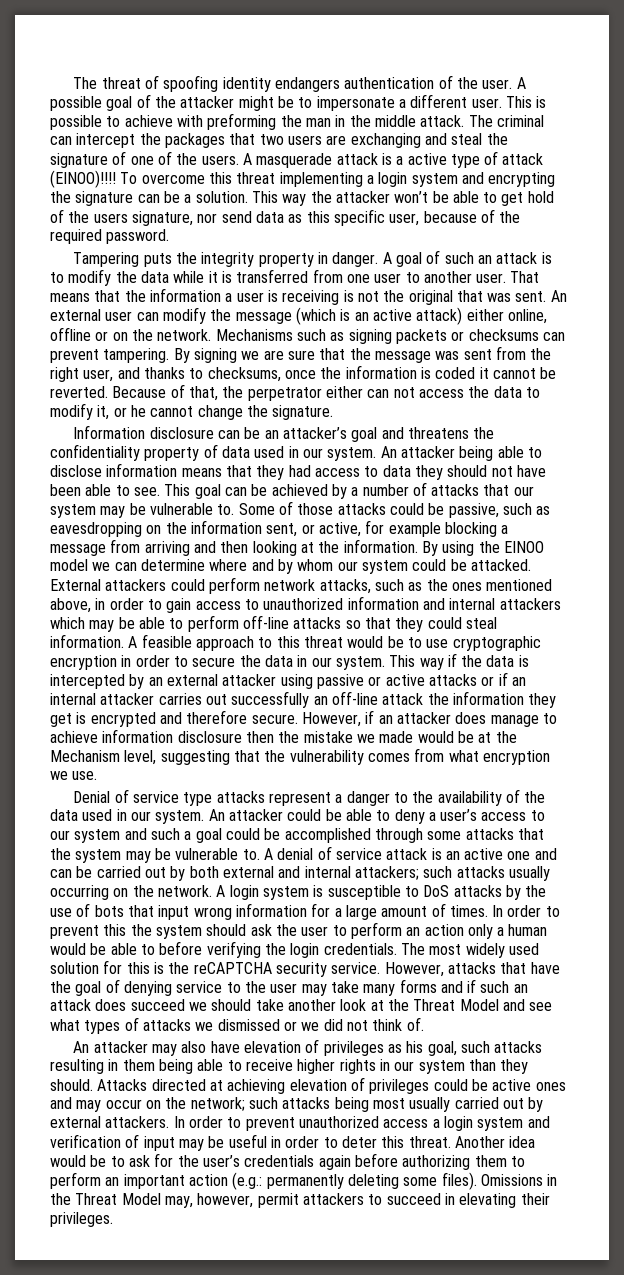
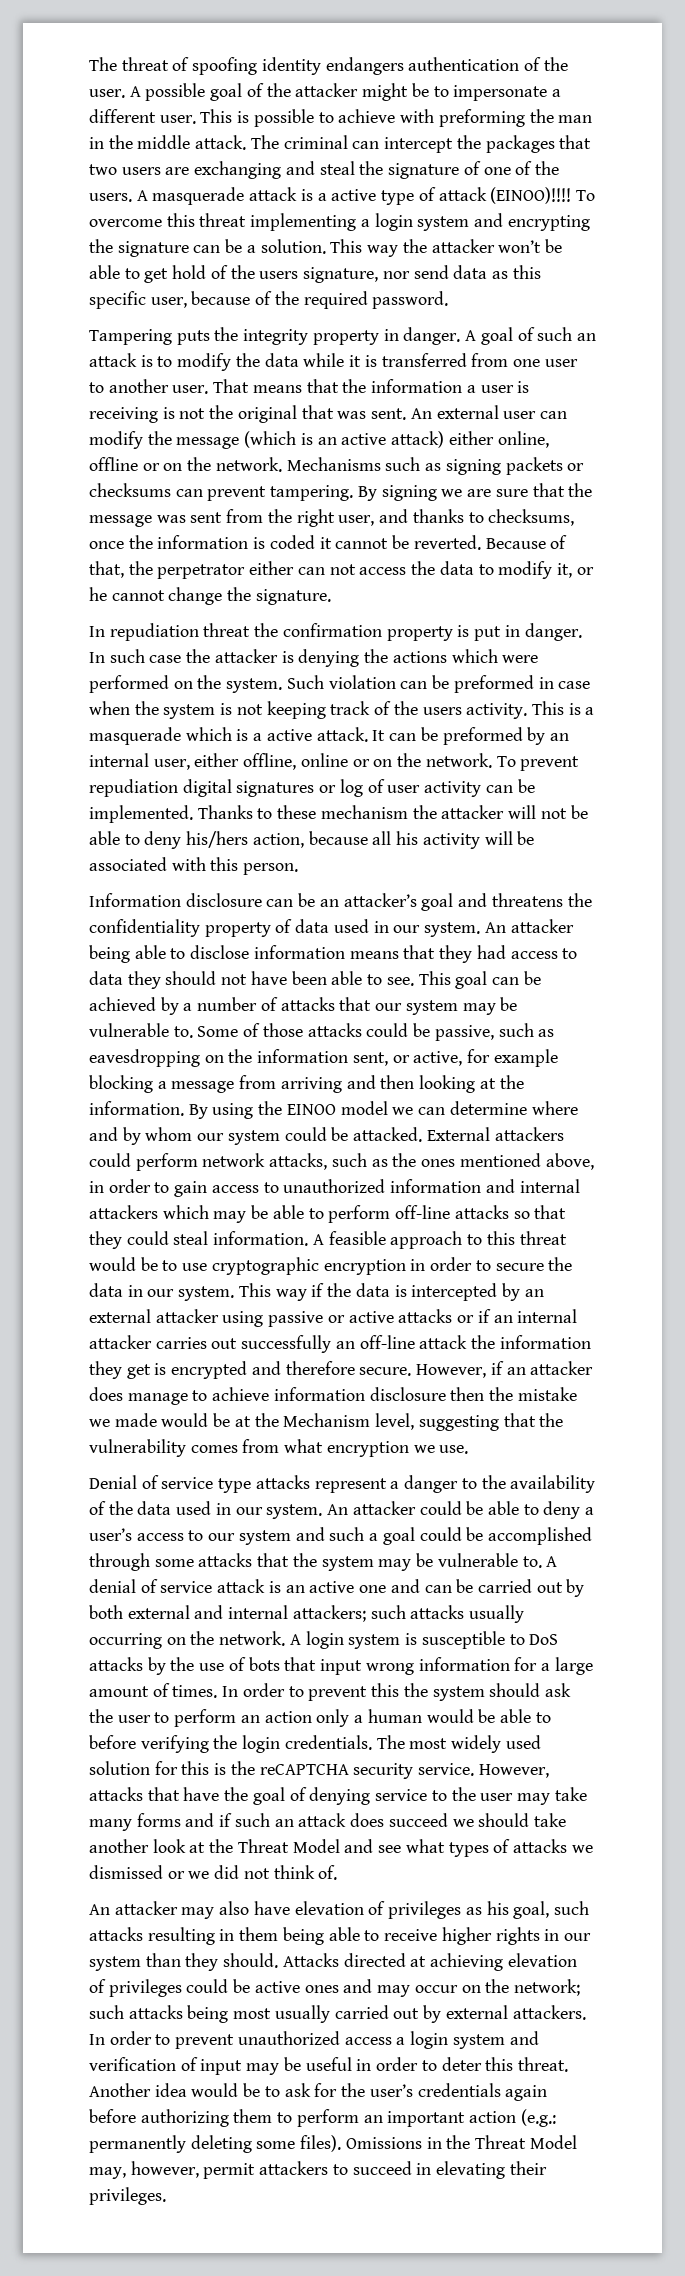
+ In repudiation threat the confirmation property is put in danger. In such case the attacker is denying the actions which were performed on the system. Such violation can be preformed in case when the system is not keeping track of the users activity. This is a masquerade which is a active attack. It can be preformed by an internal user, either offline, online or on the network. To prevent repudiation digital signatures or log of user activity can be implemented. Thanks to these mechanism the attacker will not be able to deny his/hers action, because all his activity will be associated with this person.

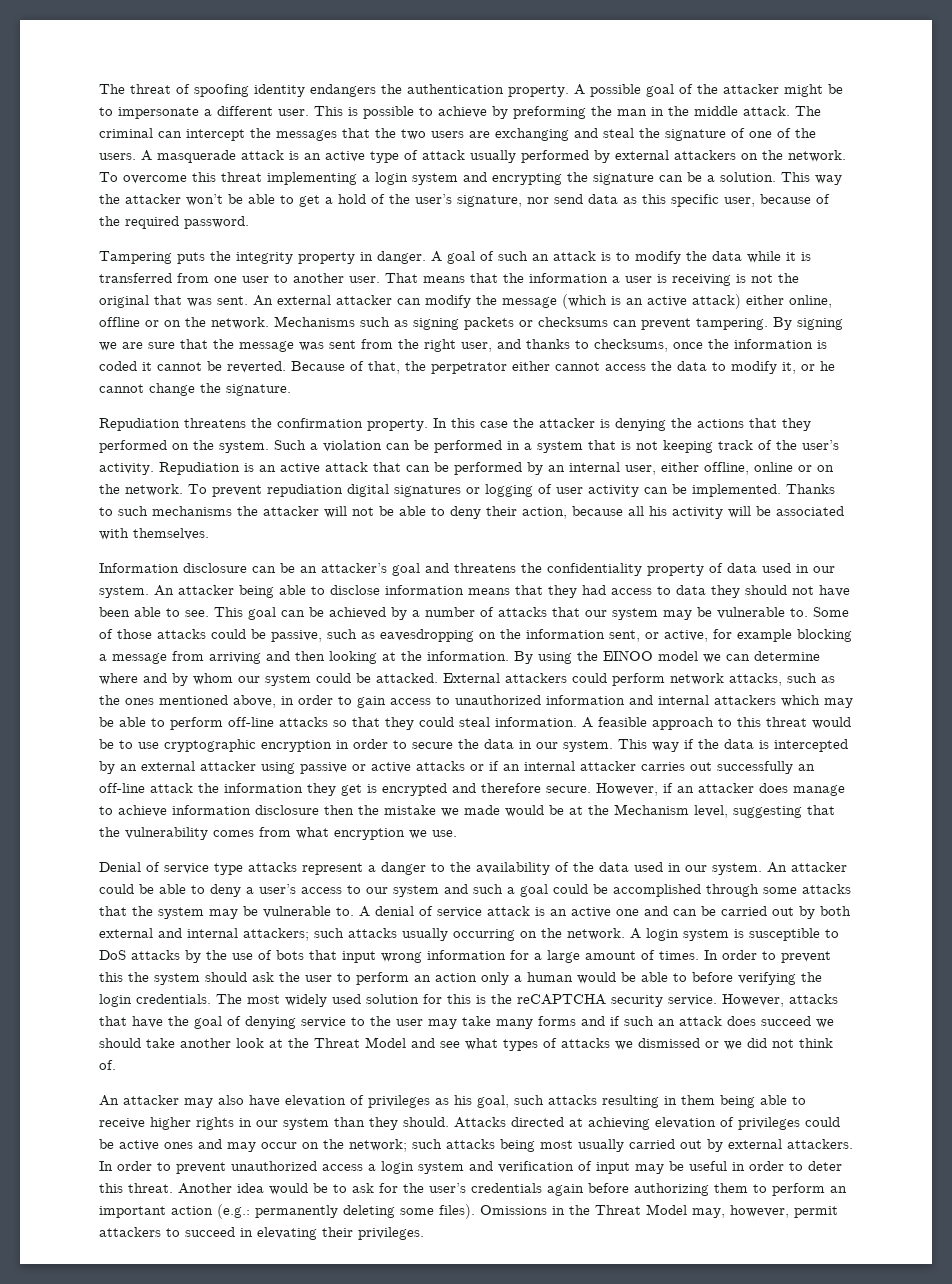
- The threat of spoofing identity endangers authentication of the user.
+ The threat of spoofing identity endangers the authentication property.
- This is possible to achieve with preforming the man in the middle attack.
+ This is possible to achieve by preforming the man in the middle attack.
- The criminal can intercept the packages that two users are exchanging and steal the signature of one of the users.
+ The criminal can intercept the messages that the two users are exchanging and steal the signature of one of the users.
- A masquerade attack is a active type of attack (EINOO)!!!!
+ A masquerade attack is an active type of attack usually performed by external attackers on the network.
- This way the attacker won’t be able to get hold of the users signature, nor send data as this specific user, because of the required password.
+ This way the attacker won’t be able to get a hold of the user’s signature, nor send data as this specific user, because of the required password.
- An external user can modify the message (which is an active attack) either online, offline or on the network.
+ An external attacker can modify the message (which is an active attack) either online, offline or on the network.
- Because of that, the perpetrator either can not access the data to modify it, or he cannot change the signature.
+ Because of that, the perpetrator either cannot access the data to modify it, or he cannot change the signature.
- In repudiation threat the confirmation property is put in danger. In such case the attacker is denying the actions which were performed on the system.
+ Repudiation threatens the confirmation property. In this case the attacker is denying the actions that they performed on the system.
- Such violation can be preformed in case when the system is not keeping track of the users activity. This is a masquerade which is a active attack. It can be preformed by an internal user, either offline, online or on the network.
+ Such a violation can be performed in a system that is not keeping track of the user’s activity. Repudiation is an active attack that can be performed by an internal user, either offline, online or on the network.
- To prevent repudiation digital signatures or log of user activity can be implemented.
+ To prevent repudiation digital signatures or logging of user activity can be implemented.
- Thanks to these mechanism the attacker will not be able to deny his/hers action, because all his activity will be associated with this person.
+ Thanks to such mechanisms the attacker will not be able to deny their action, because all his activity will be associated with themselves.

